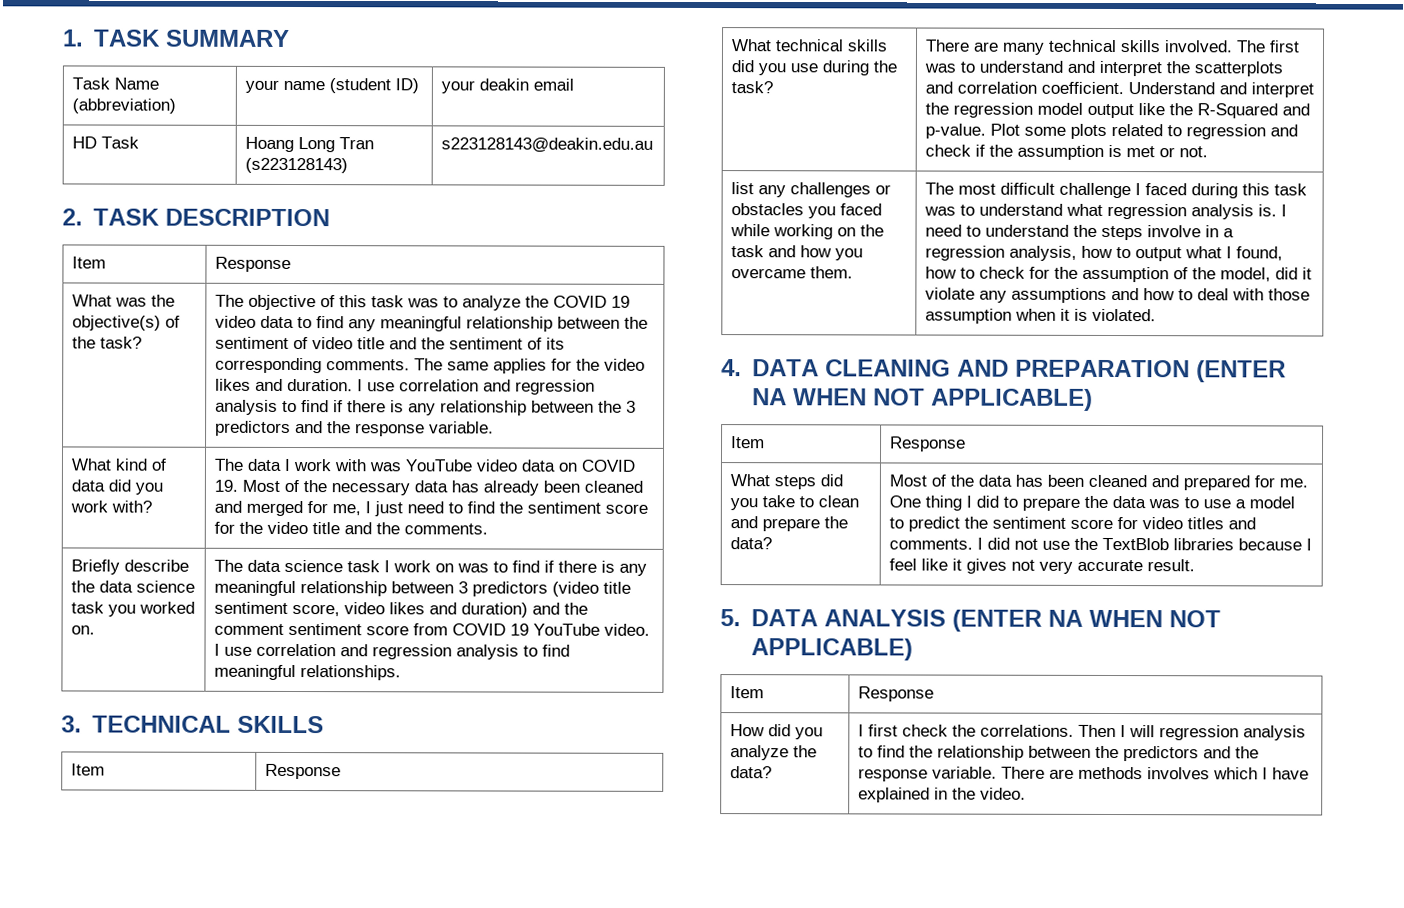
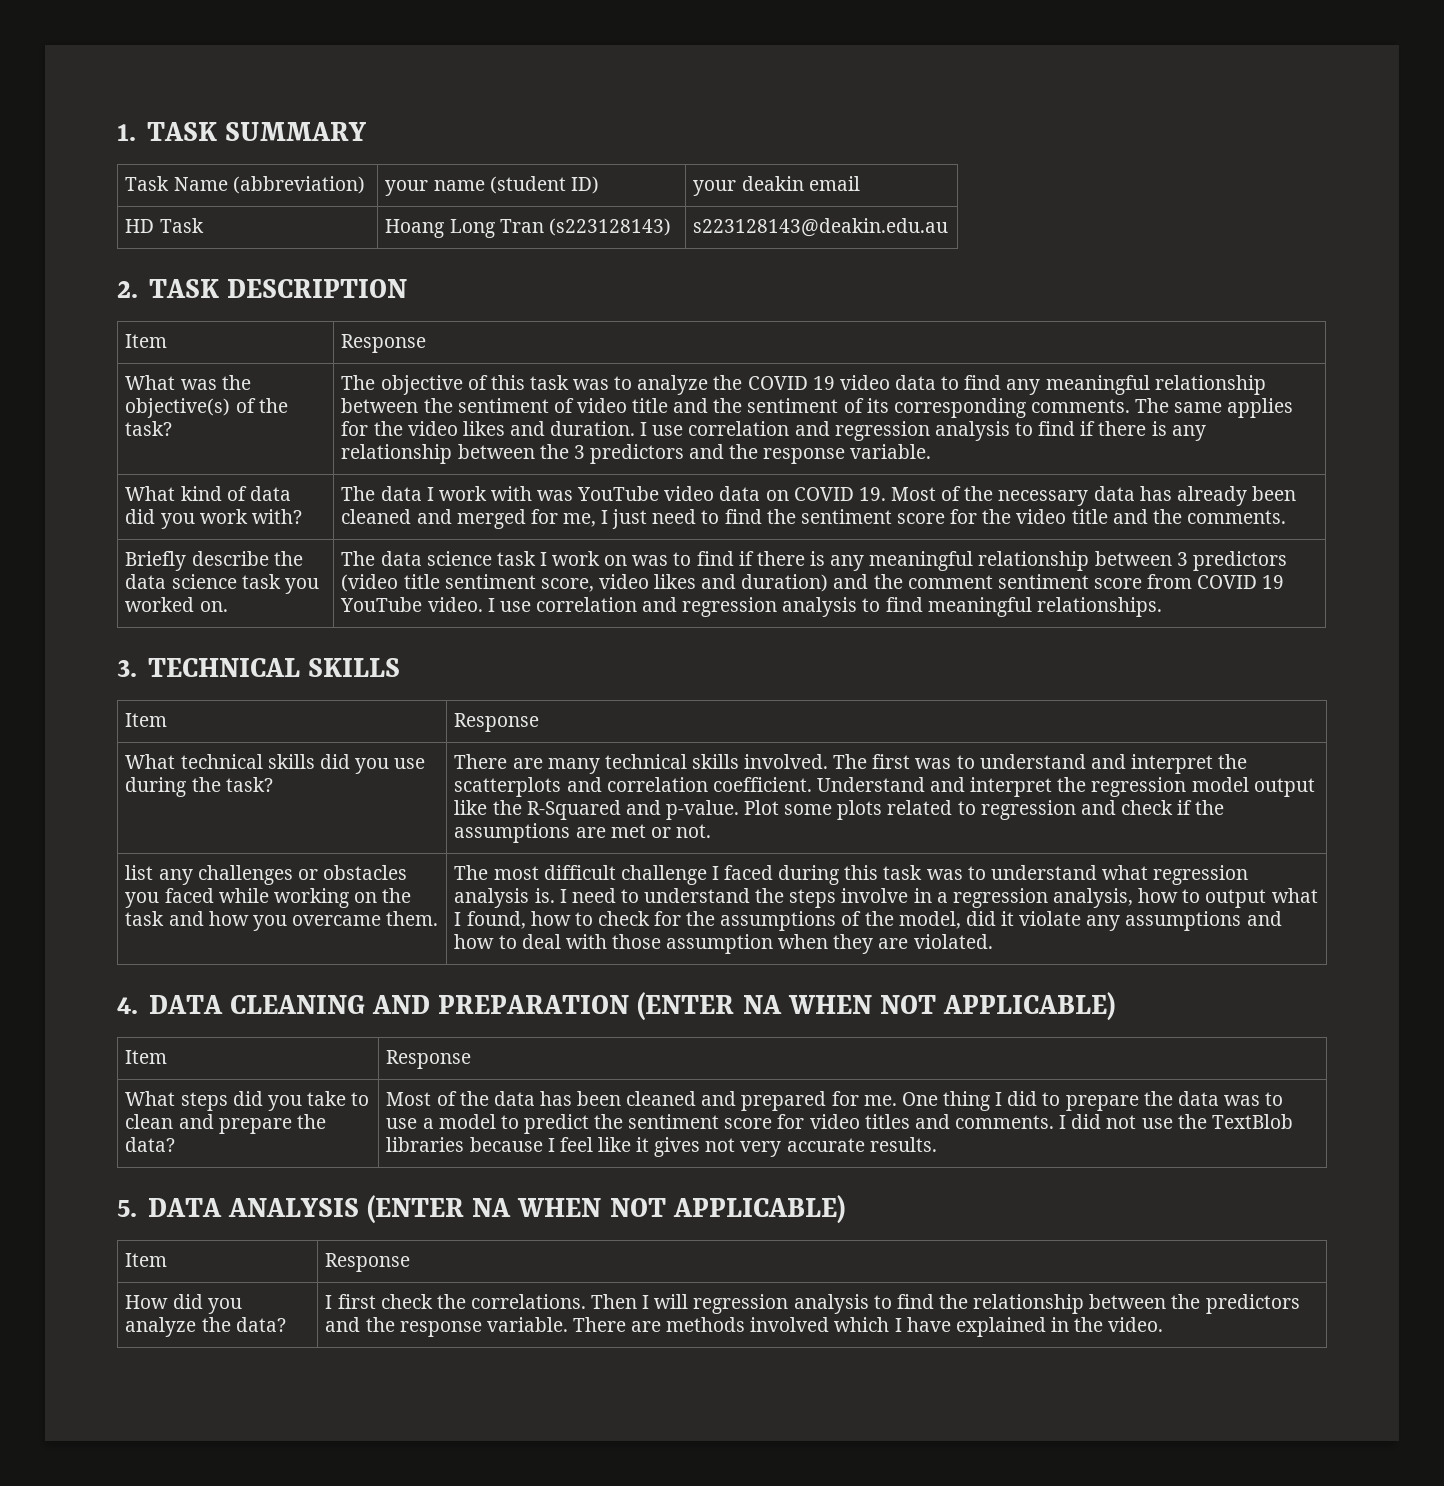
- Plot some plots related to regression and check if the assumption is met or not.
+ Plot some plots related to regression and check if the assumptions are met or not.
- I need to understand the steps involve in a regression analysis, how to output what I found, how to check for the assumption of the model, did it violate any assumptions and how to deal with those assumption when it is violated.
+ I need to understand the steps involve in a regression analysis, how to output what I found, how to check for the assumptions of the model, did it violate any assumptions and how to deal with those assumption when they are violated.
- I did not use the TextBlob libraries because I feel like it gives not very accurate result.
+ I did not use the TextBlob libraries because I feel like it gives not very accurate results.
- How did you analyze the data? | I first check the correlations. Then I will regression analysis to find the relationship between the predictors and the response variable. There are methods involves which I have explained in the video.
+ How did you analyze the data? | I first check the correlations. Then I will regression analysis to find the relationship between the predictors and the response variable. There are methods involved which I have explained in the video.

